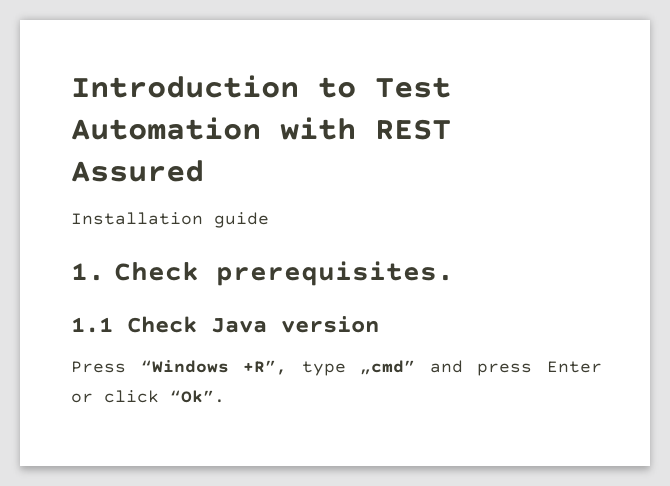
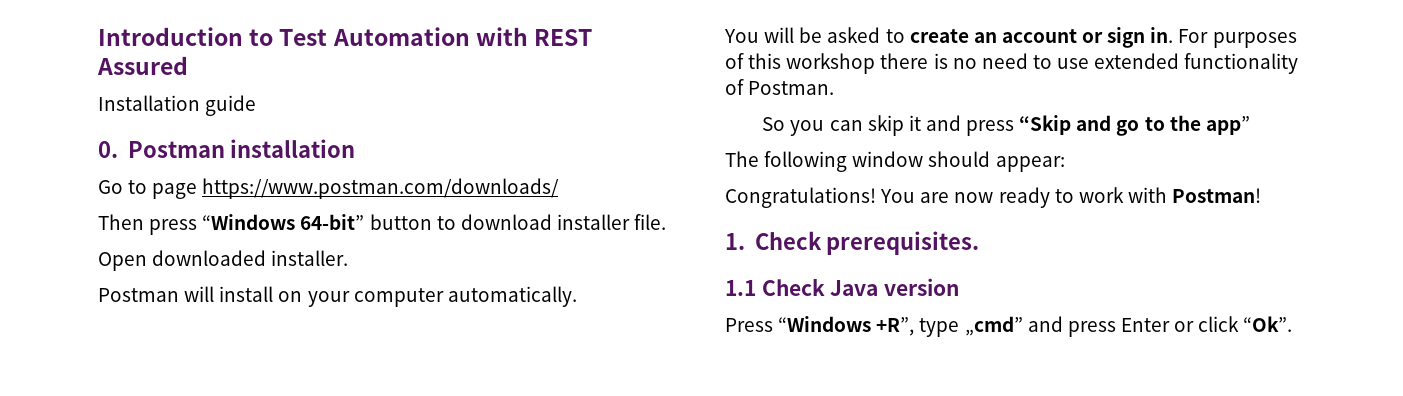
+ 0. Postman installation
+ Go to page https://www.postman.com/downloads/
+ Then press “Windows 64-bit” button to download installer file.
+ Open downloaded installer.
+ Postman will install on your computer automatically.
+ You will be asked to create an account or sign in. For purposes of this workshop there is no need to use extended functionality of Postman.
+ So you can skip it and press “Skip and go to the app”
+ The following window should appear:
+ Congratulations! You are now ready to work with Postman!

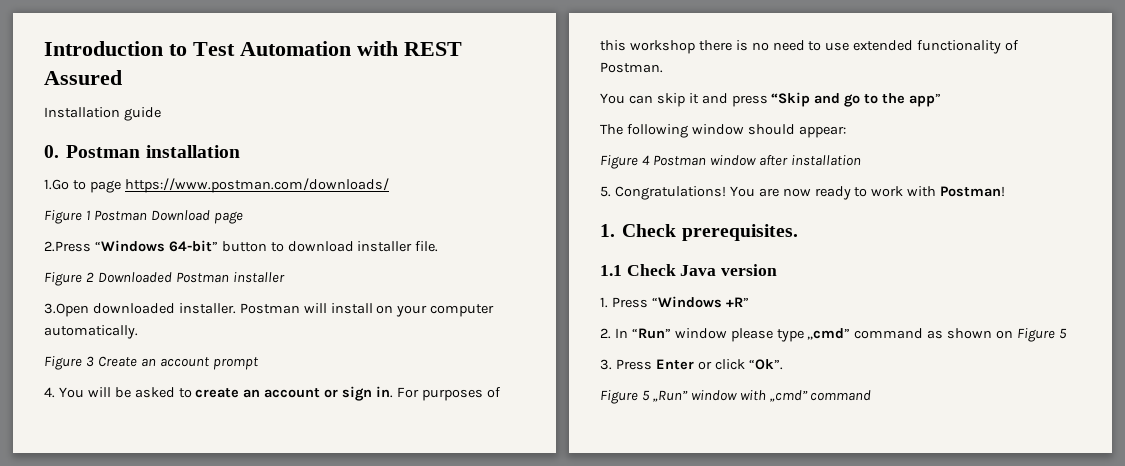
- Go to page https://www.postman.com/downloads/
+ 1.Go to page https://www.postman.com/downloads/
- Then press “Windows 64-bit” button to download installer file.
+ Figure 1 Postman Download page
+ 2.Press “Windows 64-bit” button to download installer file.
- Open downloaded installer.
- Postman will install on your computer automatically.
+ Figure 2 Downloaded Postman installer
+ 3.Open downloaded installer. Postman will install on your computer automatically.
- You will be asked to create an account or sign in.
+ Figure 3 Create an account prompt
+ 4. You will be asked to create an account or sign in.
- So you can skip it and press “Skip and go to the app”
+ You can skip it and press “Skip and go to the app”
- Congratulations!
+ Figure 4 Postman window after installation
+ 5. Congratulations!
- Press “Windows +R”, type „cmd” and press Enter or click “Ok”.
+ 1. Press “Windows +R”
+ 2. In “Run” window please type „cmd” command as shown on Figure 5
+ 3. Press Enter or click “Ok”.
+ Figure 5 „Run” window with „cmd” command

